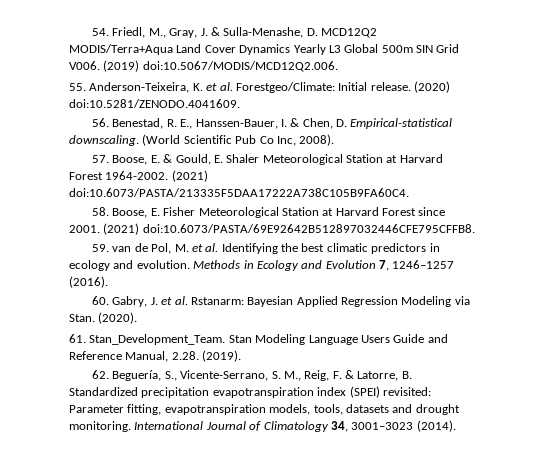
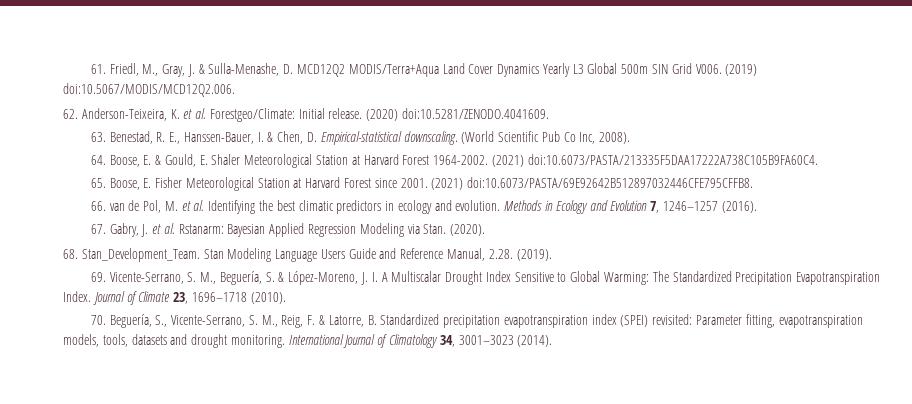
- 54. Friedl, M., Gray, J. & Sulla-Menashe, D. MCD12Q2 MODIS/Terra+Aqua Land Cover Dynamics Yearly L3 Global 500m SIN Grid V006.
+ 61. Friedl, M., Gray, J. & Sulla-Menashe, D. MCD12Q2 MODIS/Terra+Aqua Land Cover Dynamics Yearly L3 Global 500m SIN Grid V006.
- 55. Anderson-Teixeira, K. et al. Forestgeo/Climate: Initial release.
+ 62. Anderson-Teixeira, K. et al. Forestgeo/Climate: Initial release.
- 56. Benestad, R. E., Hanssen-Bauer, I. & Chen, D. Empirical-statistical downscaling.
+ 63. Benestad, R. E., Hanssen-Bauer, I. & Chen, D. Empirical-statistical downscaling.
- 57. Boose, E. & Gould, E. Shaler Meteorological Station at Harvard Forest 1964-2002.
+ 64. Boose, E. & Gould, E. Shaler Meteorological Station at Harvard Forest 1964-2002.
- 58. Boose, E. Fisher Meteorological Station at Harvard Forest since 2001.
+ 65. Boose, E. Fisher Meteorological Station at Harvard Forest since 2001.
- 59. van de Pol, M. et al. Identifying the best climatic predictors in ecology and evolution.
+ 66. van de Pol, M. et al. Identifying the best climatic predictors in ecology and evolution.
- 60. Gabry, J. et al. Rstanarm: Bayesian Applied Regression Modeling via Stan.
+ 67. Gabry, J. et al. Rstanarm: Bayesian Applied Regression Modeling via Stan.
- 61. Stan_Development_Team.
+ 68. Stan_Development_Team.
- 62. Beguería, S., Vicente-Serrano, S. M., Reig, F. & Latorre, B. Standardized precipitation evapotranspiration index (SPEI) revisited: Parameter fitting, evapotranspiration models, tools, datasets and drought monitoring.
+ 69. Vicente-Serrano, S. M., Beguería, S. & López-Moreno, J. I. A Multiscalar Drought Index Sensitive to Global Warming: The Standardized Precipitation Evapotranspiration Index. Journal of Climate 23, 1696–1718 (2010).
+ 70. Beguería, S., Vicente-Serrano, S. M., Reig, F. & Latorre, B. Standardized precipitation evapotranspiration index (SPEI) revisited: Parameter fitting, evapotranspiration models, tools, datasets and drought monitoring.

